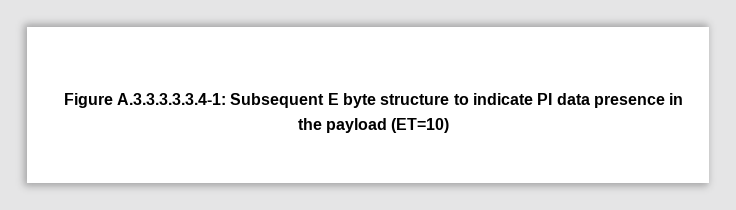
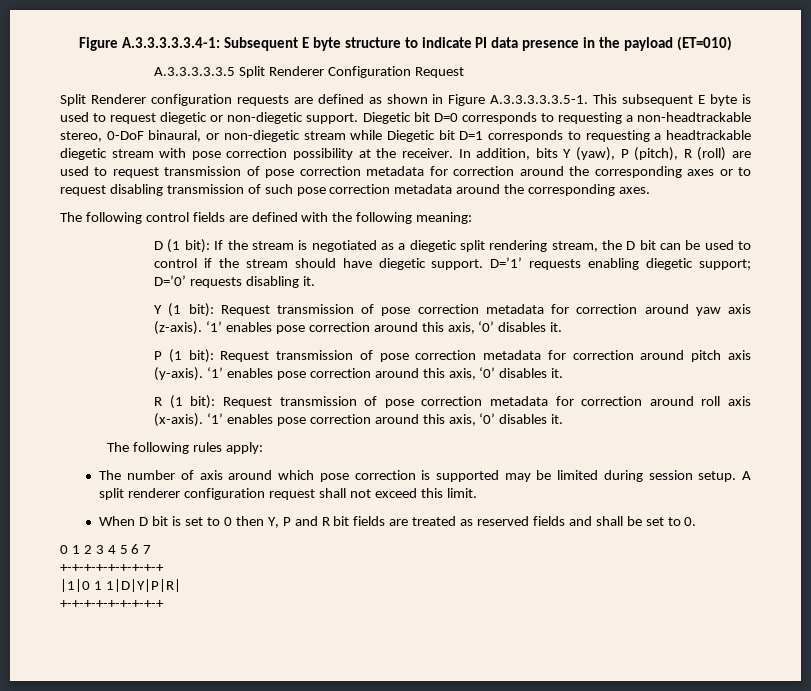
- Figure A.3.3.3.3.3.4-1: Subsequent E byte structure to indicate PI data presence in the payload (ET=10)
+ Figure A.3.3.3.3.3.4-1: Subsequent E byte structure to indicate PI data presence in the payload (ET=010)
+ A.3.3.3.3.3.5 Split Renderer Configuration Request
+ Split Renderer configuration requests are defined as shown in Figure A.3.3.3.3.3.5-1. This subsequent E byte is used to request diegetic or non-diegetic support. Diegetic bit D=0 corresponds to requesting a non-headtrackable stereo, 0-DoF binaural, or non-diegetic stream while Diegetic bit D=1 corresponds to requesting a headtrackable diegetic stream with pose correction possibility at the receiver. In addition, bits Y (yaw), P (pitch), R (roll) are used to request transmission of pose correction metadata for correction around the corresponding axes or to request disabling transmission of such pose correction metadata around the corresponding axes.
+ The following control fields are defined with the following meaning:
+ D (1 bit): If the stream is negotiated as a diegetic split rendering stream, the D bit can be used to control if the stream should have diegetic support. D=’1’ requests enabling diegetic support; D=’0’ requests disabling it.
+ Y (1 bit): Request transmission of pose correction metadata for correction around yaw axis (z-axis). ‘1’ enables pose correction around this axis, ‘0’ disables it.
+ P (1 bit): Request transmission of pose correction metadata for correction around pitch axis (y-axis). ‘1’ enables pose correction around this axis, ‘0’ disables it.
+ R (1 bit): Request transmission of pose correction metadata for correction around roll axis (x-axis). ‘1’ enables pose correction around this axis, ‘0’ disables it.
+ The following rules apply:
+ The number of axis around which pose correction is supported may be limited during session setup. A split renderer configuration request shall not exceed this limit.
+ When D bit is set to 0 then Y, P and R bit fields are treated as reserved fields and shall be set to 0.
+ 0 1 2 3 4 5 6 7
+ +-+-+-+-+-+-+-+-+
+ |1|0 1 1|D|Y|P|R|
+ +-+-+-+-+-+-+-+-+

